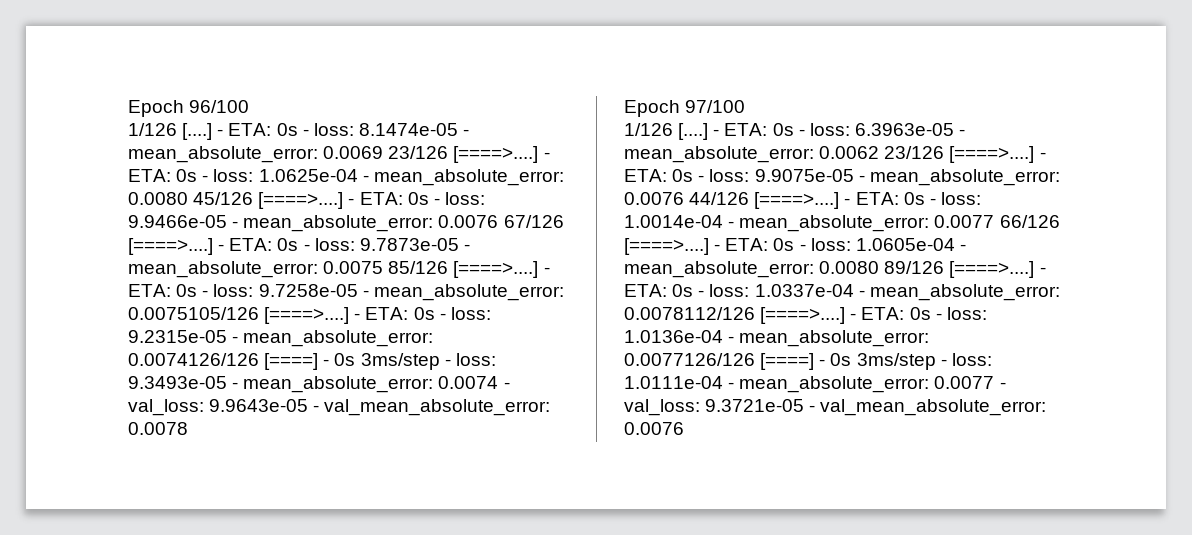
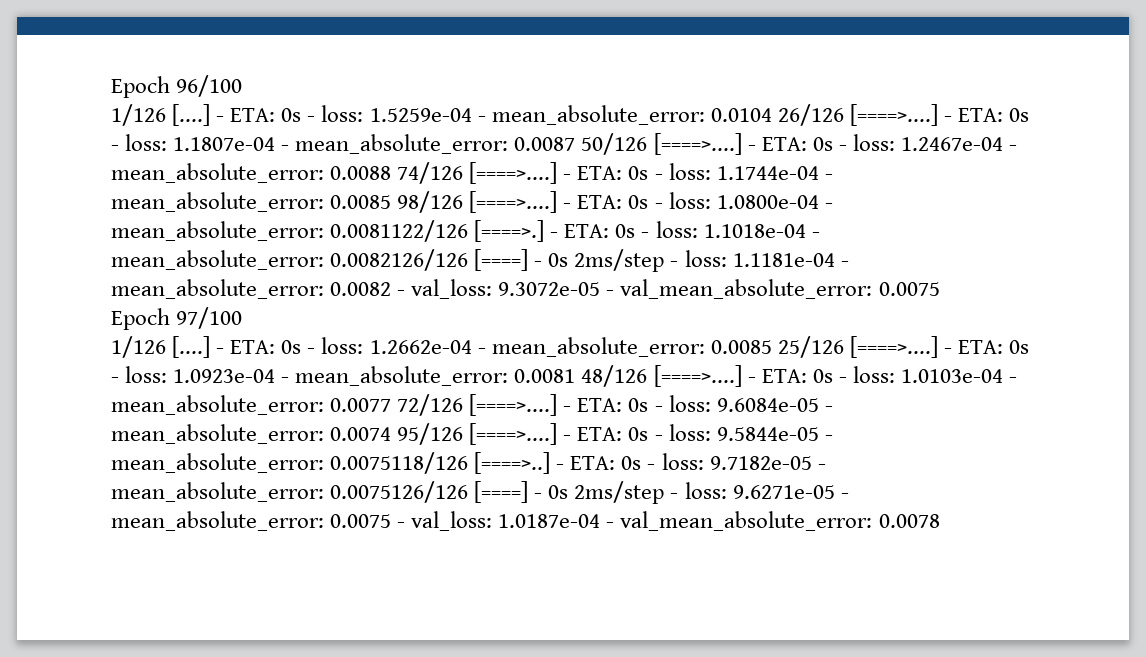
- - ETA: 0s - loss: 8.1474e-05 - mean_absolute_error: 0.0069 23/126 [====>....] - ETA: 0s - loss: 1.0625e-04 - mean_absolute_error: 0.0080 45/126 [====>....] - ETA: 0s - loss: 9.9466e-05 - mean_absolute_error: 0.0076 67/126 [====>....] - ETA: 0s - loss: 9.7873e-05 - mean_absolute_error: 0.0075 85/126 [====>....] - ETA: 0s - loss: 9.7258e-05 - mean_absolute_error: 0.0075105/126 [====>....] - ETA: 0s - loss: 9.2315e-05 - mean_absolute_error: 0.0074126/126 [====] - 0s 3ms/step - loss: 9.3493e-05 - mean_absolute_error: 0.0074 - val_loss: 9.9643e-05 - val_mean_absolute_error: 0.0078
+ - ETA: 0s - loss: 1.5259e-04 - mean_absolute_error: 0.0104 26/126 [====>....] - ETA: 0s - loss: 1.1807e-04 - mean_absolute_error: 0.0087 50/126 [====>....] - ETA: 0s - loss: 1.2467e-04 - mean_absolute_error: 0.0088 74/126 [====>....] - ETA: 0s - loss: 1.1744e-04 - mean_absolute_error: 0.0085 98/126 [====>....] - ETA: 0s - loss: 1.0800e-04 - mean_absolute_error: 0.0081122/126 [====>.] - ETA: 0s - loss: 1.1018e-04 - mean_absolute_error: 0.0082126/126 [====] - 0s 2ms/step - loss: 1.1181e-04 - mean_absolute_error: 0.0082 - val_loss: 9.3072e-05 - val_mean_absolute_error: 0.0075
- - ETA: 0s - loss: 6.3963e-05 - mean_absolute_error: 0.0062 23/126 [====>....] - ETA: 0s - loss: 9.9075e-05 - mean_absolute_error: 0.0076 44/126 [====>....] - ETA: 0s - loss: 1.0014e-04 - mean_absolute_error: 0.0077 66/126 [====>....] - ETA: 0s - loss: 1.0605e-04 - mean_absolute_error: 0.0080 89/126 [====>....] - ETA: 0s - loss: 1.0337e-04 - mean_absolute_error: 0.0078112/126 [====>....] - ETA: 0s - loss: 1.0136e-04 - mean_absolute_error: 0.0077126/126 [====] - 0s 3ms/step - loss: 1.0111e-04 - mean_absolute_error: 0.0077 - val_loss: 9.3721e-05 - val_mean_absolute_error: 0.0076
+ - ETA: 0s - loss: 1.2662e-04 - mean_absolute_error: 0.0085 25/126 [====>....] - ETA: 0s - loss: 1.0923e-04 - mean_absolute_error: 0.0081 48/126 [====>....] - ETA: 0s - loss: 1.0103e-04 - mean_absolute_error: 0.0077 72/126 [====>....] - ETA: 0s - loss: 9.6084e-05 - mean_absolute_error: 0.0074 95/126 [====>....] - ETA: 0s - loss: 9.5844e-05 - mean_absolute_error: 0.0075118/126 [====>..] - ETA: 0s - loss: 9.7182e-05 - mean_absolute_error: 0.0075126/126 [====] - 0s 2ms/step - loss: 9.6271e-05 - mean_absolute_error: 0.0075 - val_loss: 1.0187e-04 - val_mean_absolute_error: 0.0078

